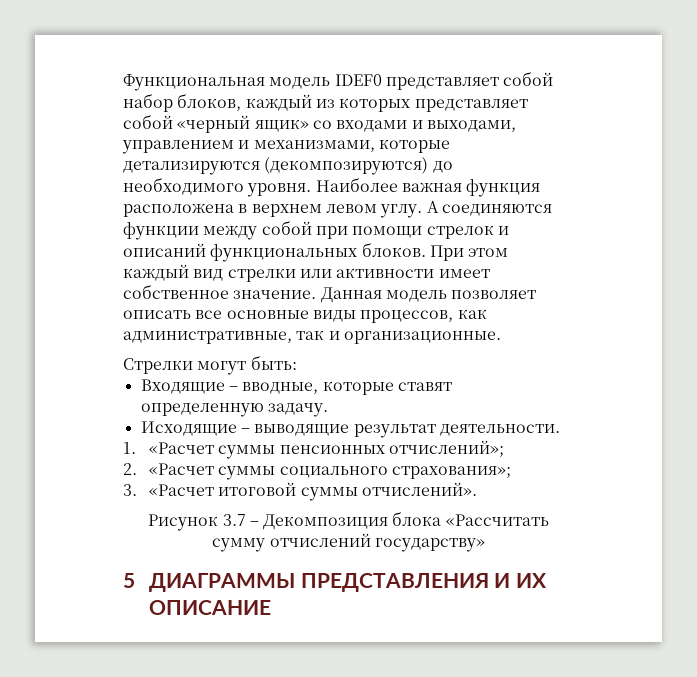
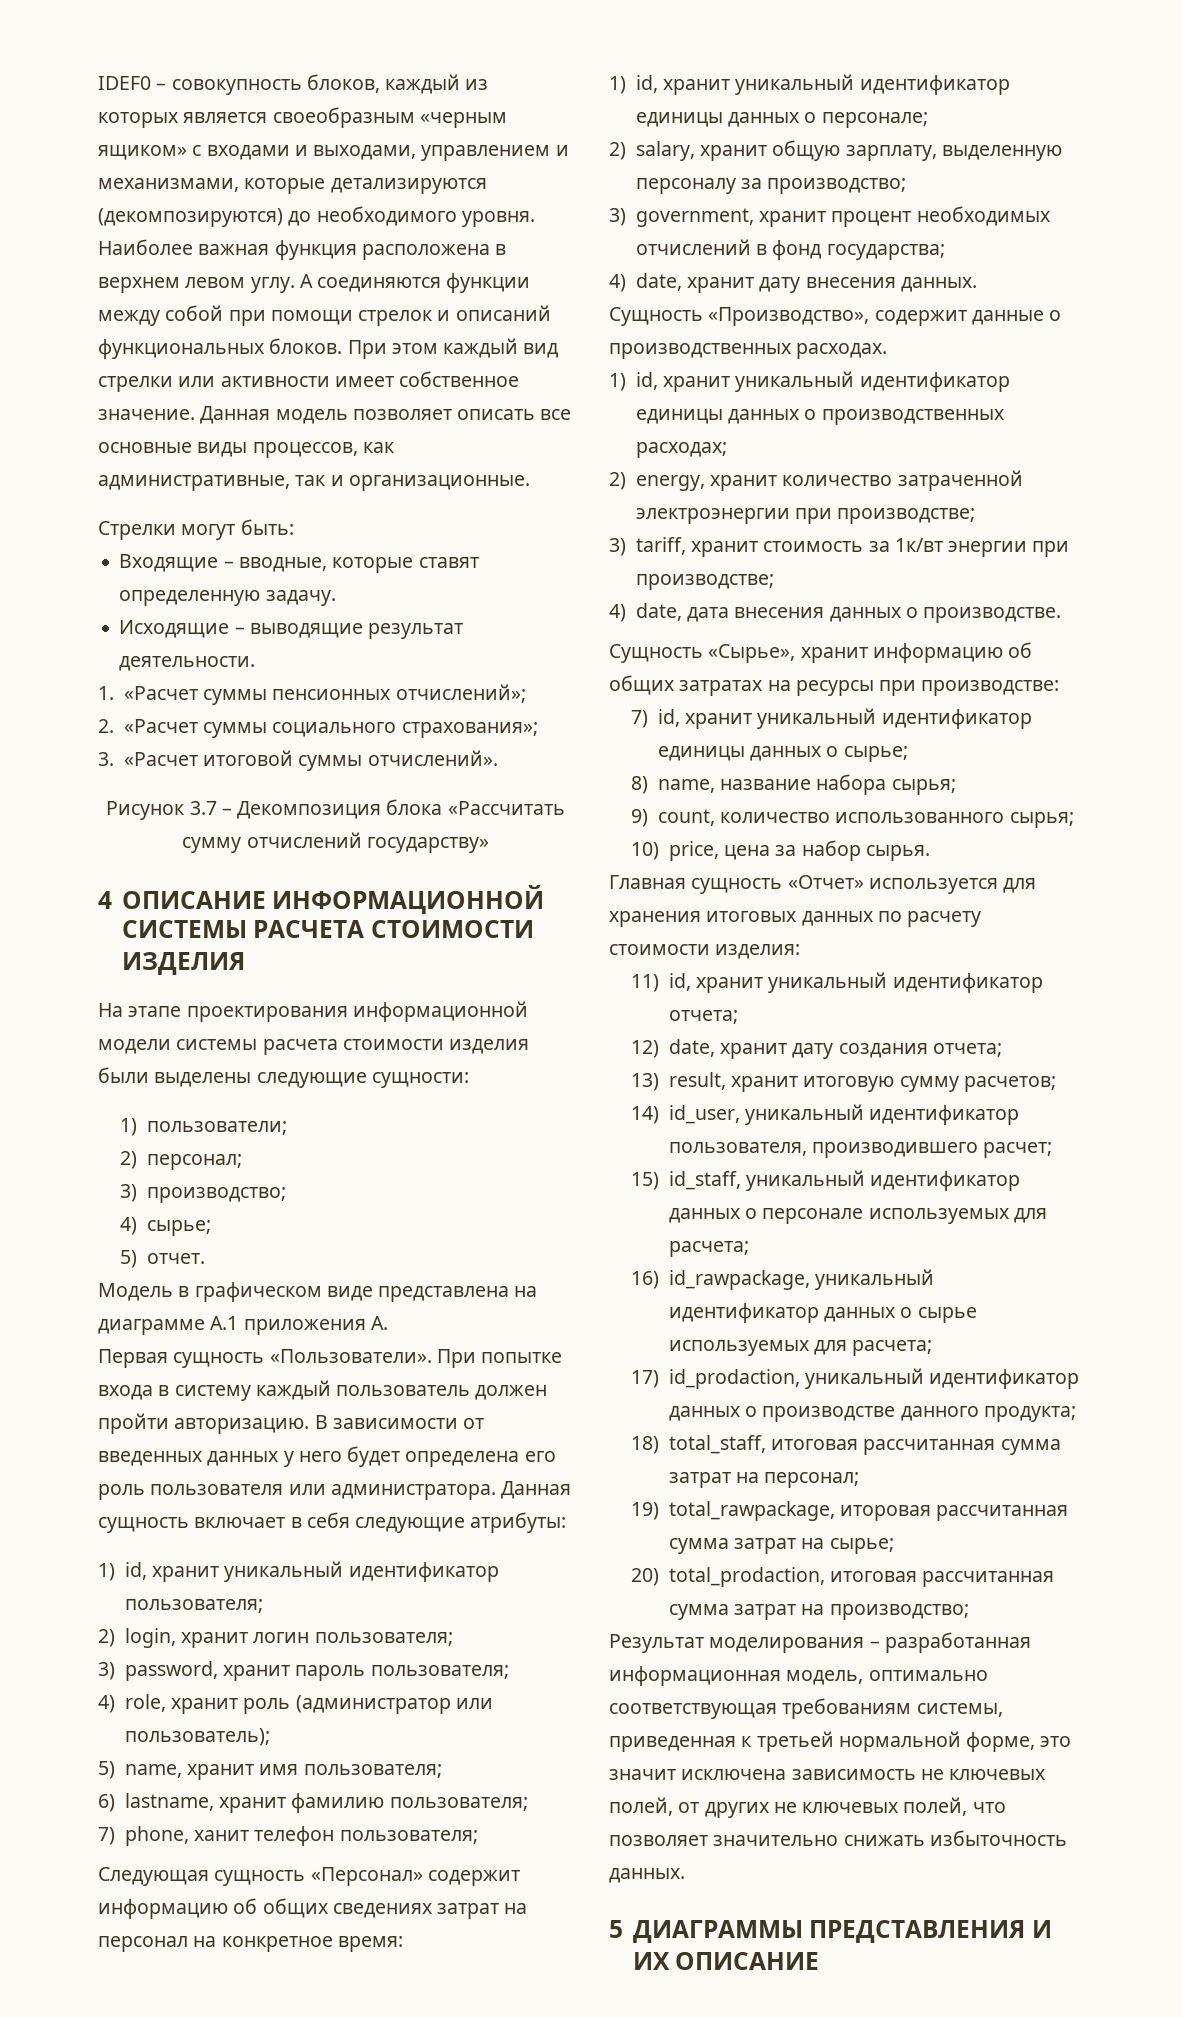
- Функциональная модель IDEF0 представляет собой набор блоков, каждый из которых представляет собой «черный ящик» со входами и выходами, управлением и механизмами, которые детализируются (декомпозируются) до необходимого уровня.
+ IDEF0 – совокупность блоков, каждый из которых является своеобразным «черным ящиком» с входами и выходами, управлением и механизмами, которые детализируются (декомпозируются) до необходимого уровня.
+ 4 ОПИСАНИЕ ИНФОРМАЦИОННОЙ СИСТЕМЫ РАСЧЕТА СТОИМОСТИ ИЗДЕЛИЯ
+ На этапе проектирования информационной модели системы расчета стоимости изделия были выделены следующие сущности:
+ 1) пользователи;
+ 2) персонал;
+ 3) производство;
+ 4) сырье;
+ 5) отчет.
+ Модель в графическом виде представлена на диаграмме А.1 приложения А.
+ Первая сущность «Пользователи». При попытке входа в систему каждый пользователь должен пройти авторизацию. В зависимости от введенных данных у него будет определена его роль пользователя или администратора. Данная сущность включает в себя следующие атрибуты:
+ 1) id, хранит уникальный идентификатор пользователя;
+ 2) login, хранит логин пользователя;
+ 3) password, хранит пароль пользователя;
+ 4) role, хранит роль (администратор или пользователь);
+ 5) name, хранит имя пользователя;
+ 6) lastname, хранит фамилию пользователя;
+ 7) phone, ханит телефон пользователя;
+ Следующая сущность «Персонал» содержит информацию об общих сведениях затрат на персонал на конкретное время:
+ 1) id, хранит уникальный идентификатор единицы данных о персонале;
+ 2) salary, хранит общую зарплату, выделенную персоналу за производство;
+ 3) government, хранит процент необходимых отчислений в фонд государства;
+ 4) date, хранит дату внесения данных.
+ Сущность «Производство», содержит данные о производственных расходах.
+ 1) id, хранит уникальный идентификатор единицы данных о производственных расходах;
+ 2) energy, хранит количество затраченной электроэнергии при производстве;
+ 3) tariff, хранит стоимость за 1к/вт энергии при производстве;
+ 4) date, дата внесения данных о производстве.
+ Сущность «Сырье», хранит информацию об общих затратах на ресурсы при производстве:
+ 7) id, хранит уникальный идентификатор единицы данных о сырье;
+ 8) name, название набора сырья;
+ 9) count, количество использованного сырья;
+ 10) price, цена за набор сырья.
+ Главная сущность «Отчет» используется для хранения итоговых данных по расчету стоимости изделия:
+ 11) id, хранит уникальный идентификатор отчета;
+ 12) date, хранит дату создания отчета;
+ 13) result, хранит итоговую сумму расчетов;
+ 14) id_user, уникальный идентификатор пользователя, производившего расчет;
+ 15) id_staff, уникальный идентификатор данных о персонале используемых для расчета;
+ 16) id_rawpackage, уникальный идентификатор данных о сырье используемых для расчета;
+ 17) id_prodaction, уникальный идентификатор данных о производстве данного продукта;
+ 18) total_staff, итоговая рассчитанная сумма затрат на персонал;
+ 19) total_rawpackage, иторовая рассчитанная сумма затрат на сырье;
+ 20) total_prodaction, итоговая рассчитанная сумма затрат на производство;
+ Результат моделирования – разработанная информационная модель, оптимально соответствующая требованиям системы, приведенная к третьей нормальной форме, это значит исключена зависимость не ключевых полей, от других не ключевых полей, что позволяет значительно снижать избыточность данных.

